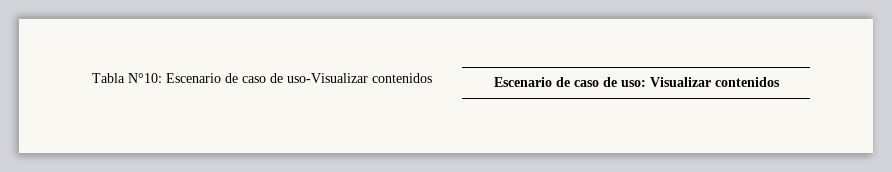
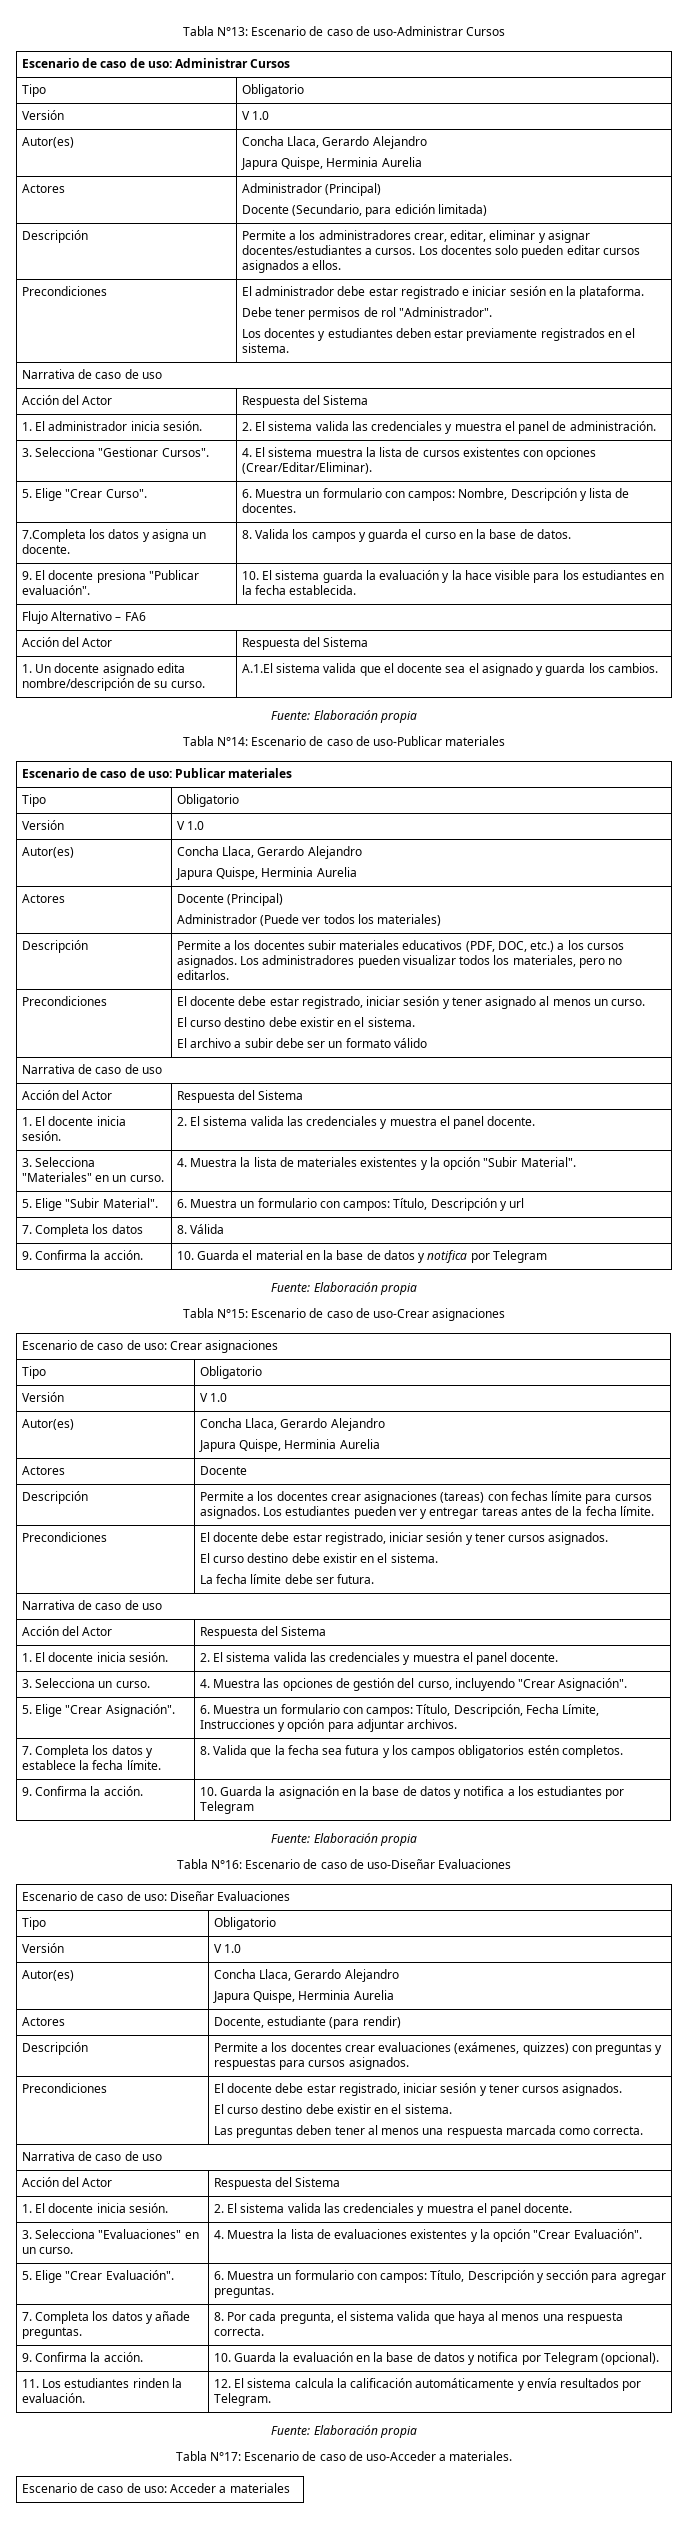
- Tabla N°10: Escenario de caso de uso-Visualizar contenidos
- Escenario de caso de uso: Visualizar contenidos
+ Tabla N°13: Escenario de caso de uso-Administrar Cursos
+ Escenario de caso de uso: Administrar Cursos
+ Tipo | Obligatorio
+ Versión | V 1.0
+ Autor(es) | Concha Llaca, Gerardo Alejandro
+ Japura Quispe, Herminia Aurelia
+ Actores | Administrador (Principal)
+ Docente (Secundario, para edición limitada)
+ Descripción | Permite a los administradores crear, editar, eliminar y asignar docentes/estudiantes a cursos. Los docentes solo pueden editar cursos asignados a ellos.
+ Precondiciones | El administrador debe estar registrado e iniciar sesión en la plataforma.
+ Debe tener permisos de rol "Administrador".
+ Los docentes y estudiantes deben estar previamente registrados en el sistema.
+ Narrativa de caso de uso
+ Acción del Actor | Respuesta del Sistema
+ 1. El administrador inicia sesión. | 2. El sistema valida las credenciales y muestra el panel de administración.
+ 3. Selecciona "Gestionar Cursos". | 4. El sistema muestra la lista de cursos existentes con opciones (Crear/Editar/Eliminar).
+ 5. Elige "Crear Curso". | 6. Muestra un formulario con campos: Nombre, Descripción y lista de docentes.
+ 7.Completa los datos y asigna un docente. | 8. Valida los campos y guarda el curso en la base de datos.
+ 9. El docente presiona "Publicar evaluación". | 10. El sistema guarda la evaluación y la hace visible para los estudiantes en la fecha establecida.
+ Flujo Alternativo – FA6
+ Acción del Actor | Respuesta del Sistema
+ 1. Un docente asignado edita nombre/descripción de su curso. | A.1.El sistema valida que el docente sea el asignado y guarda los cambios.
+ Fuente: Elaboración propia
+ Tabla N°14: Escenario de caso de uso-Publicar materiales
+ Escenario de caso de uso: Publicar materiales
+ Tipo | Obligatorio
+ Versión | V 1.0
+ Autor(es) | Concha Llaca, Gerardo Alejandro
+ Japura Quispe, Herminia Aurelia
+ Actores | Docente (Principal)
+ Administrador (Puede ver todos los materiales)
+ Descripción | Permite a los docentes subir materiales educativos (PDF, DOC, etc.) a los cursos asignados. Los administradores pueden visualizar todos los materiales, pero no editarlos.
+ Precondiciones | El docente debe estar registrado, iniciar sesión y tener asignado al menos un curso.
+ El curso destino debe existir en el sistema.
+ El archivo a subir debe ser un formato válido
+ Narrativa de caso de uso
+ Acción del Actor | Respuesta del Sistema
+ 1. El docente inicia sesión. | 2. El sistema valida las credenciales y muestra el panel docente.
+ 3. Selecciona "Materiales" en un curso. | 4. Muestra la lista de materiales existentes y la opción "Subir Material".
+ 5. Elige "Subir Material". | 6. Muestra un formulario con campos: Título, Descripción y url
+ 7. Completa los datos | 8. Válida
+ 9. Confirma la acción. | 10. Guarda el material en la base de datos y notifica por Telegram
+ Fuente: Elaboración propia
+ Tabla N°15: Escenario de caso de uso-Crear asignaciones
+ Escenario de caso de uso: Crear asignaciones
+ Tipo | Obligatorio
+ Versión | V 1.0
+ Autor(es) | Concha Llaca, Gerardo Alejandro
+ Japura Quispe, Herminia Aurelia
+ Actores | Docente
+ Descripción | Permite a los docentes crear asignaciones (tareas) con fechas límite para cursos asignados. Los estudiantes pueden ver y entregar tareas antes de la fecha límite.
+ Precondiciones | El docente debe estar registrado, iniciar sesión y tener cursos asignados.
+ El curso destino debe existir en el sistema.
+ La fecha límite debe ser futura.
+ Narrativa de caso de uso
+ Acción del Actor | Respuesta del Sistema
+ 1. El docente inicia sesión. | 2. El sistema valida las credenciales y muestra el panel docente.
+ 3. Selecciona un curso. | 4. Muestra las opciones de gestión del curso, incluyendo "Crear Asignación".
+ 5. Elige "Crear Asignación". | 6. Muestra un formulario con campos: Título, Descripción, Fecha Límite, Instrucciones y opción para adjuntar archivos.
+ 7. Completa los datos y establece la fecha límite. | 8. Valida que la fecha sea futura y los campos obligatorios estén completos.
+ 9. Confirma la acción. | 10. Guarda la asignación en la base de datos y notifica a los estudiantes por Telegram
+ Fuente: Elaboración propia
+ Tabla N°16: Escenario de caso de uso-Diseñar Evaluaciones
+ Escenario de caso de uso: Diseñar Evaluaciones
+ Tipo | Obligatorio
+ Versión | V 1.0
+ Autor(es) | Concha Llaca, Gerardo Alejandro
+ Japura Quispe, Herminia Aurelia
+ Actores | Docente, estudiante (para rendir)
+ Descripción | Permite a los docentes crear evaluaciones (exámenes, quizzes) con preguntas y respuestas para cursos asignados.
+ Precondiciones | El docente debe estar registrado, iniciar sesión y tener cursos asignados.
+ El curso destino debe existir en el sistema.
+ Las preguntas deben tener al menos una respuesta marcada como correcta.
+ Narrativa de caso de uso
+ Acción del Actor | Respuesta del Sistema
+ 1. El docente inicia sesión. | 2. El sistema valida las credenciales y muestra el panel docente.
+ 3. Selecciona "Evaluaciones" en un curso. | 4. Muestra la lista de evaluaciones existentes y la opción "Crear Evaluación".
+ 5. Elige "Crear Evaluación". | 6. Muestra un formulario con campos: Título, Descripción y sección para agregar preguntas.
+ 7. Completa los datos y añade preguntas. | 8. Por cada pregunta, el sistema valida que haya al menos una respuesta correcta.
+ 9. Confirma la acción. | 10. Guarda la evaluación en la base de datos y notifica por Telegram (opcional).
+ 11. Los estudiantes rinden la evaluación. | 12. El sistema calcula la calificación automáticamente y envía resultados por Telegram.
+ Fuente: Elaboración propia
+ Tabla N°17: Escenario de caso de uso-Acceder a materiales.
+ Escenario de caso de uso: Acceder a materiales

